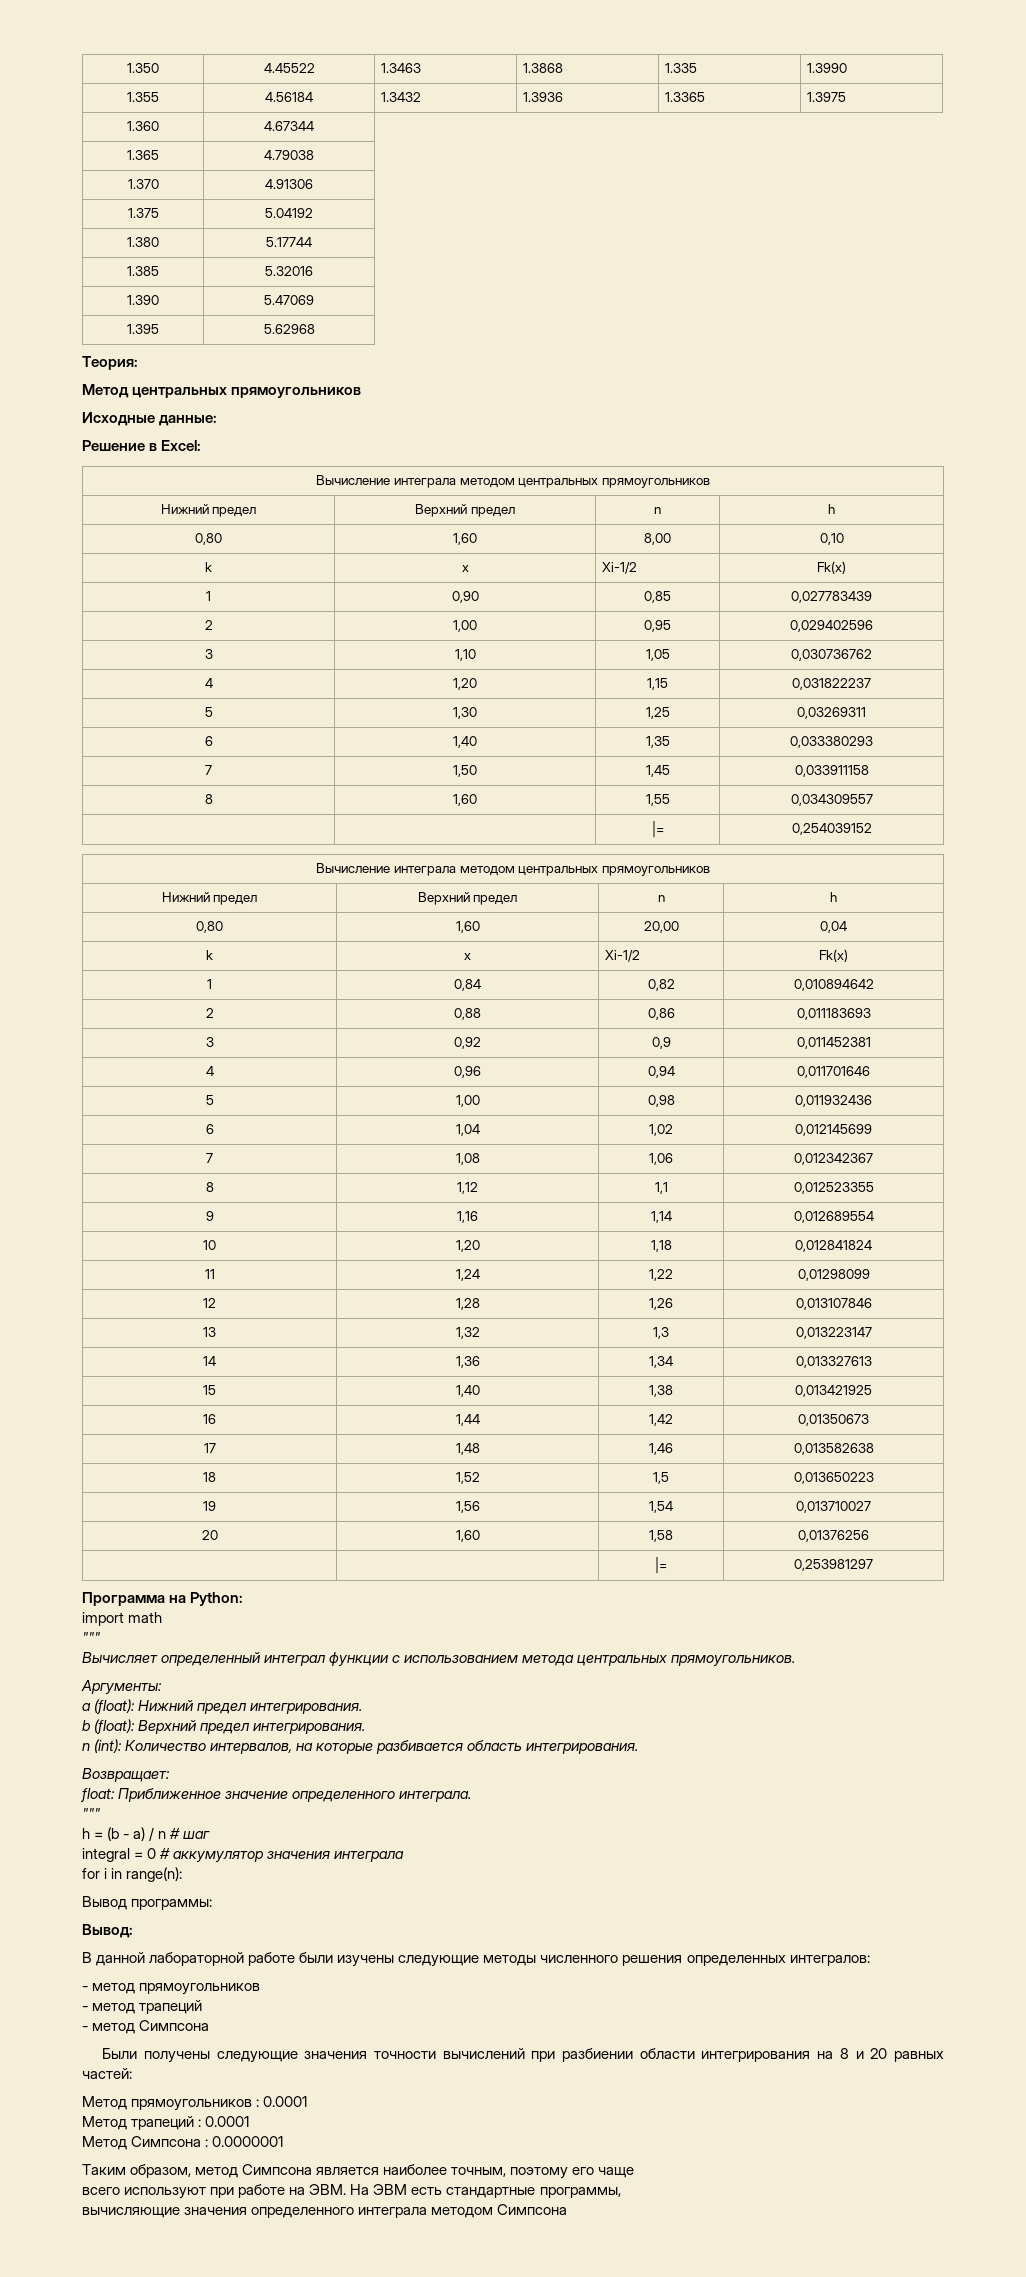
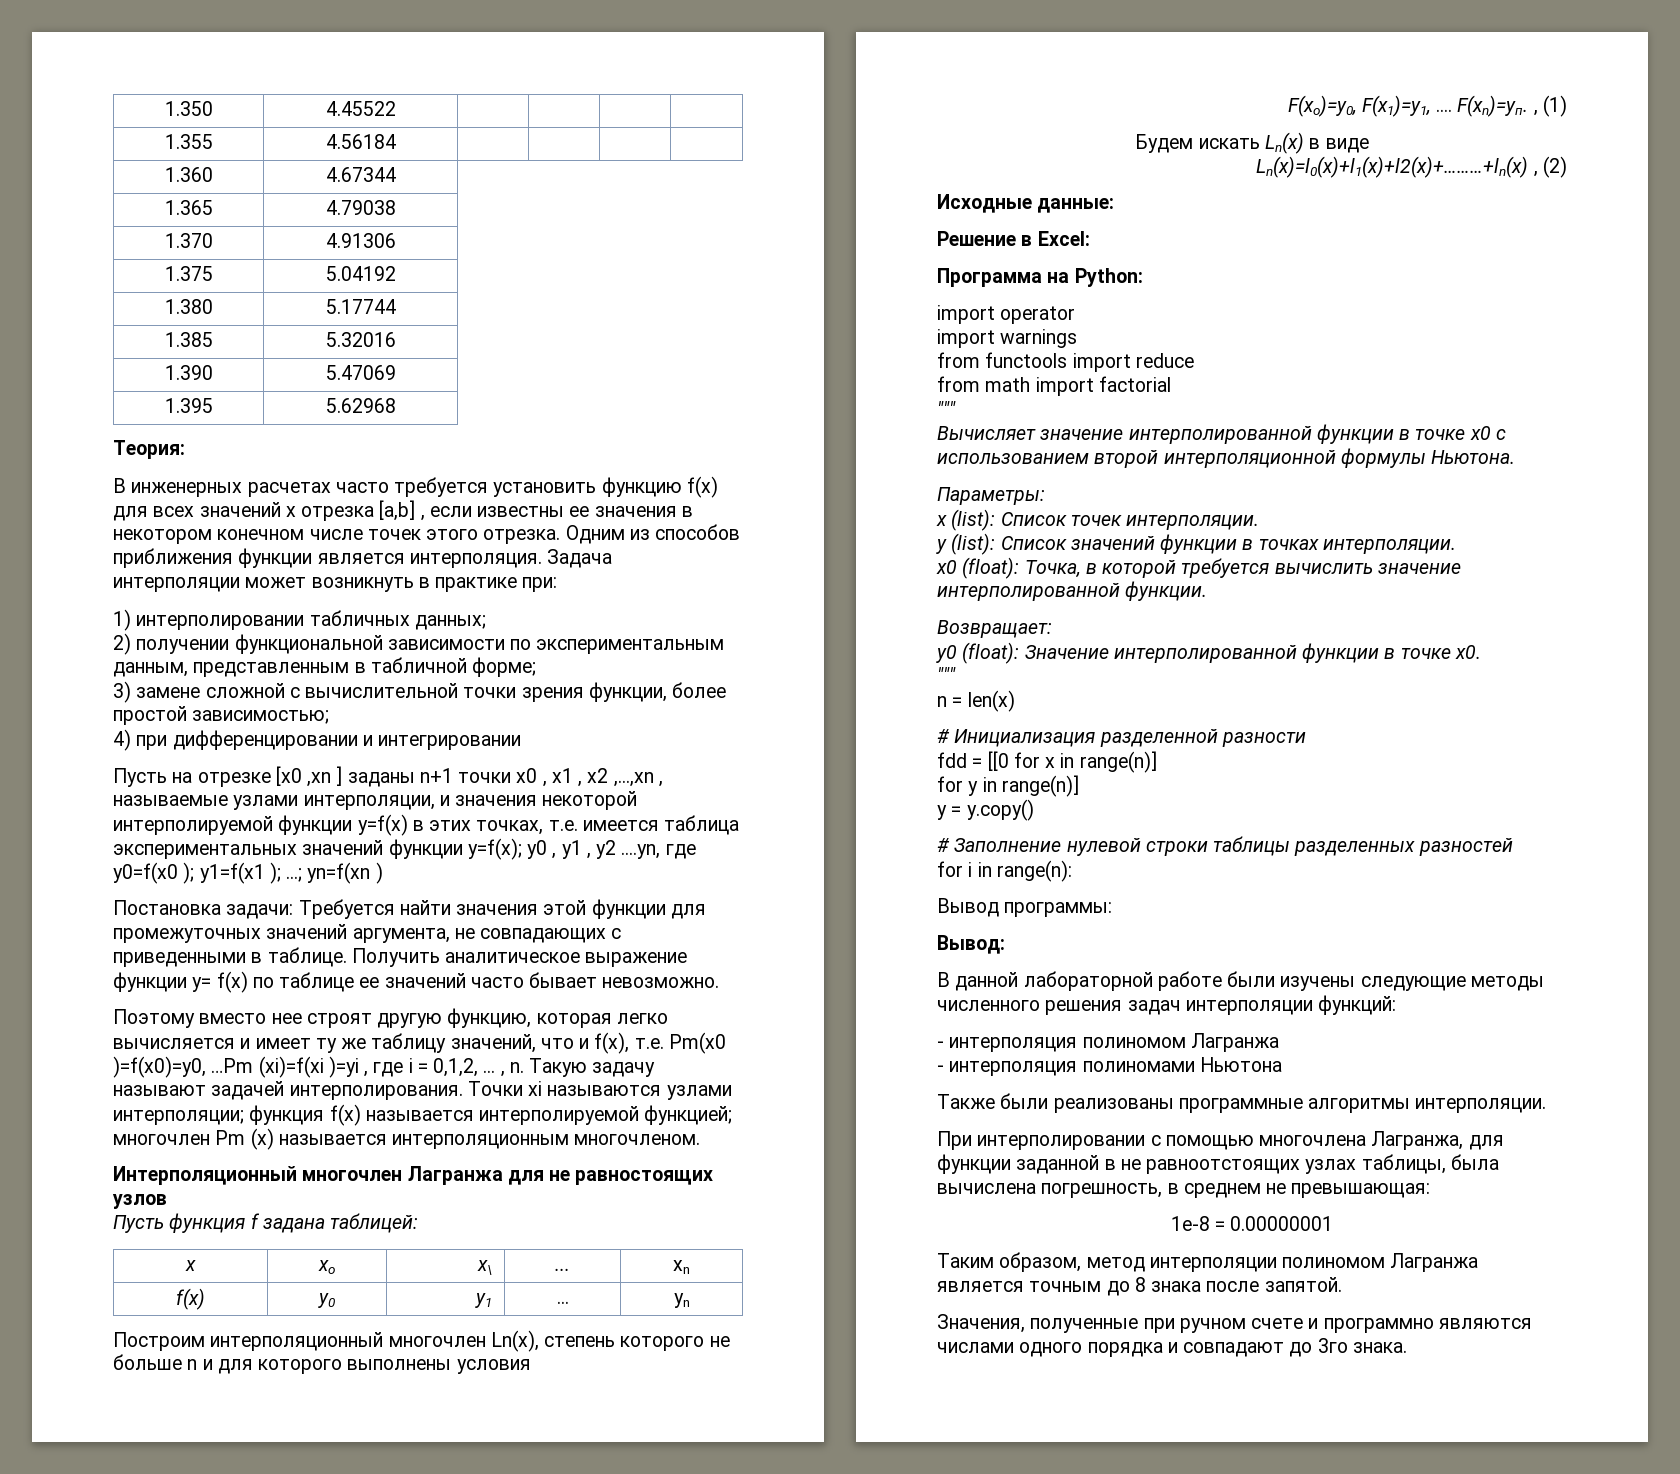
- 1.350 | 4.45522 | 1.3463 | 1.3868 | 1.335 | 1.3990
- 1.355 | 4.56184 | 1.3432 | 1.3936 | 1.3365 | 1.3975
+ 1.350 | 4.45522 | | | |
+ 1.355 | 4.56184 | | | |
- Метод центральных прямоугольников
+ В инженерных расчетах часто требуется установить функцию f(x) для всех значений х отрезка [a,b] , если известны ее значения в некотором конечном числе точек этого отрезка. Одним из способов приближения функции является интерполяция. Задача интерполяции может возникнуть в практике при:
+ 1) интерполировании табличных данных;
+ 2) получении функциональной зависимости по экспериментальным данным, представленным в табличной форме;
+ 3) замене сложной с вычислительной точки зрения функции, более простой зависимостью;
+ 4) при дифференцировании и интегрировании
+ Пусть на отрезке [x0 ,xn ] заданы n+1 точки x0 , x1 , x2 ,...,xn , называемые узлами интерполяции, и значения некоторой интерполируемой функции y=f(x) в этих точках, т.е. имеется таблица экспериментальных значений функции y=f(x); y0 , y1 , y2 ....yn, где y0=f(x0 ); y1=f(x1 ); ...; yn=f(xn )
+ Постановка задачи: Требуется найти значения этой функции для промежуточных значений аргумента, не совпадающих с приведенными в таблице. Получить аналитическое выражение функции y= f(x) по таблице ее значений часто бывает невозможно.
+ Поэтому вместо нее строят другую функцию, которая легко вычисляется и имеет ту же таблицу значений, что и f(x), т.е. Pm(x0 )=f(x0)=y0, …Pm (xi)=f(xi )=yi , где i = 0,1,2, ... , n. Такую задачу называют задачей интерполирования. Точки xi называются узлами интерполяции; функция f(x) называется интерполируемой функцией; многочлен Pm (x) называется интерполяционным многочленом.
+ Интерполяционный многочлен Лагранжа для не равностоящих узлов
+ Пусть функция f задана таблицей:
+ x | xо | x\ | ... | xn
+ f(х) | y0 | y1 | ... | yn
+ Построим интерполяционный многочлен Ln(х), степень которого не больше n и для которого выполнены условия
+ F(хо)=у0, F(х1)=у1, .... F(хn)=yп. , (1)
+ Будем искать Ln(х) в виде
+ Ln(x)=l0(x)+l1(x)+l2(x)+………+ln(x) , (2)
  Решение в Excel:
- Вычисление интеграла методом центральных прямоугольников
- Нижний предел | Верхний предел | n | h
- 0,80 | 1,60 | 8,00 | 0,10
- k | x | Xi-1/2 | Fk(x)
- 1 | 0,90 | 0,85 | 0,027783439
- 2 | 1,00 | 0,95 | 0,029402596
- 3 | 1,10 | 1,05 | 0,030736762
- 4 | 1,20 | 1,15 | 0,031822237
- 5 | 1,30 | 1,25 | 0,03269311
- 6 | 1,40 | 1,35 | 0,033380293
- 7 | 1,50 | 1,45 | 0,033911158
- 8 | 1,60 | 1,55 | 0,034309557
- | | |= | 0,254039152
- Вычисление интеграла методом центральных прямоугольников
- Нижний предел | Верхний предел | n | h
- 0,80 | 1,60 | 20,00 | 0,04
- k | x | Xi-1/2 | Fk(x)
- 1 | 0,84 | 0,82 | 0,010894642
- 2 | 0,88 | 0,86 | 0,011183693
- 3 | 0,92 | 0,9 | 0,011452381
- 4 | 0,96 | 0,94 | 0,011701646
- 5 | 1,00 | 0,98 | 0,011932436
- 6 | 1,04 | 1,02 | 0,012145699
- 7 | 1,08 | 1,06 | 0,012342367
- 8 | 1,12 | 1,1 | 0,012523355
- 9 | 1,16 | 1,14 | 0,012689554
- 10 | 1,20 | 1,18 | 0,012841824
- 11 | 1,24 | 1,22 | 0,01298099
- 12 | 1,28 | 1,26 | 0,013107846
- 13 | 1,32 | 1,3 | 0,013223147
- 14 | 1,36 | 1,34 | 0,013327613
- 15 | 1,40 | 1,38 | 0,013421925
- 16 | 1,44 | 1,42 | 0,01350673
- 17 | 1,48 | 1,46 | 0,013582638
- 18 | 1,52 | 1,5 | 0,013650223
- 19 | 1,56 | 1,54 | 0,013710027
- 20 | 1,60 | 1,58 | 0,01376256
- | | |= | 0,253981297
  Программа на Python:
- import math
+ import operator
+ import warnings
+ from functools import reduce
+ from math import factorial
- Вычисляет определенный интеграл функции с использованием метода центральных прямоугольников.
- Аргументы:
- a (float): Нижний предел интегрирования.
- b (float): Верхний предел интегрирования.
- n (int): Количество интервалов, на которые разбивается область интегрирования.
+ Вычисляет значение интерполированной функции в точке x0 с использованием второй интерполяционной формулы Ньютона.
+ Параметры:
+ x (list): Список точек интерполяции.
+ y (list): Список значений функции в точках интерполяции.
+ x0 (float): Точка, в которой требуется вычислить значение интерполированной функции.
  Возвращает:
- float: Приближенное значение определенного интеграла.
+ y0 (float): Значение интерполированной функции в точке x0.
  """
- h = (b - a) / n # шаг
- integral = 0 # аккумулятор значения интеграла
+ n = len(x)
+ # Инициализация разделенной разности
+ fdd = [[0 for x in range(n)]
+ for y in range(n)]
+ y = y.copy()
+ # Заполнение нулевой строки таблицы разделенных разностей
- В данной лабораторной работе были изучены следующие методы численного решения определенных интегралов:
- - метод прямоугольников
- - метод трапеций
- - метод Симпсона
- Были получены следующие значения точности вычислений при разбиении области интегрирования на 8 и 20 равных частей:
- Метод прямоугольников : 0.0001
- Метод трапеций : 0.0001
- Метод Симпсона : 0.0000001
- Таким образом, метод Симпсона является наиболее точным, поэтому его чаще
- всего используют при работе на ЭВМ. На ЭВМ есть стандартные программы,
- вычисляющие значения определенного интеграла методом Симпсона
+ В данной лабораторной работе были изучены следующие методы численного решения задач интерполяции функций:
+ - интерполяция полиномом Лагранжа
+ - интерполяция полиномами Ньютона
+ Также были реализованы программные алгоритмы интерполяции.
+ При интерполировании с помощью многочлена Лагранжа, для функции заданной в не равноотстоящих узлах таблицы, была вычислена погрешность, в среднем не превышающая:
+ 1e-8 = 0.00000001
+ Таким образом, метод интерполяции полиномом Лагранжа является точным до 8 знака после запятой.
+ Значения, полученные при ручном счете и программно являются числами одного порядка и совпадают до 3го знака.

